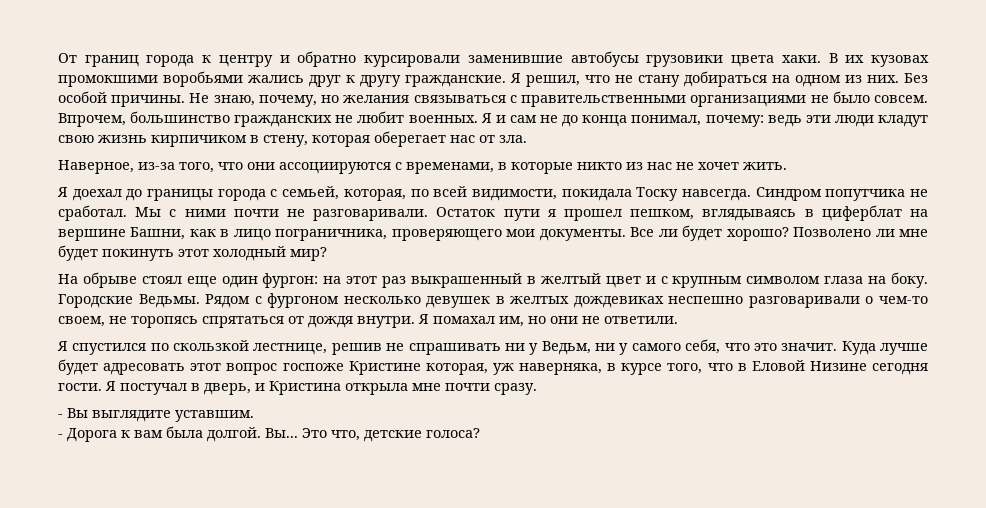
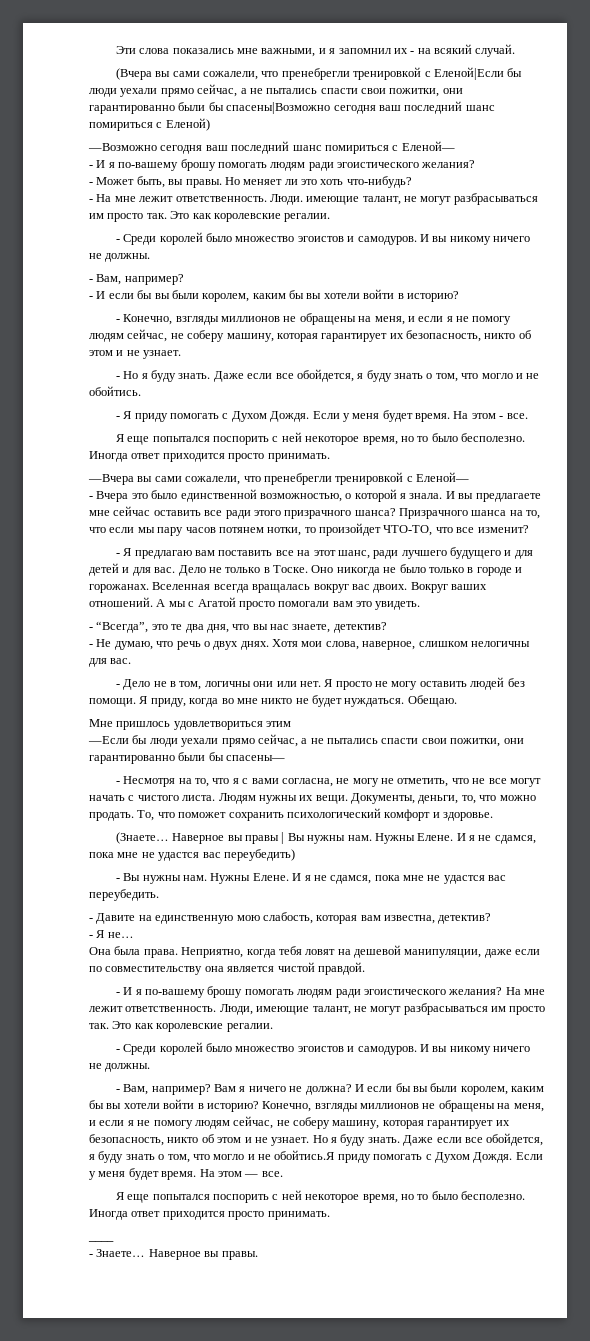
- От границ города к центру и обратно курсировали заменившие автобусы грузовики цвета хаки. В их кузовах промокшими воробьями жались друг к другу гражданские. Я решил, что не стану добираться на одном из них. Без особой причины. Не знаю, почему, но желания связываться с правительственными организациями не было совсем. Впрочем, большинство гражданских не любит военных. Я и сам не до конца понимал, почему: ведь эти люди кладут свою жизнь кирпичиком в стену, которая оберегает нас от зла.
- Наверное, из-за того, что они ассоциируются с временами, в которые никто из нас не хочет жить.
- Я доехал до границы города с семьей, которая, по всей видимости, покидала Тоску навсегда. Синдром попутчика не сработал. Мы с ними почти не разговаривали. Остаток пути я прошел пешком, вглядываясь в циферблат на вершине Башни, как в лицо пограничника, проверяющего мои документы. Все ли будет хорошо? Позволено ли мне будет покинуть этот холодный мир?
- На обрыве стоял еще один фургон: на этот раз выкрашенный в желтый цвет и с крупным символом глаза на боку. Городские Ведьмы. Рядом с фургоном несколько девушек в желтых дождевиках неспешно разговаривали о чем-то своем, не торопясь спрятаться от дождя внутри. Я помахал им, но они не ответили.
- Я спустился по скользкой лестнице, решив не спрашивать ни у Ведьм, ни у самого себя, что это значит. Куда лучше будет адресовать этот вопрос госпоже Кристине которая, уж наверняка, в курсе того, что в Еловой Низине сегодня гости. Я постучал в дверь, и Кристина открыла мне почти сразу.
- - Вы выглядите уставшим.
- - Дорога к вам была долгой. Вы... Это что, детские голоса?
+ Эти слова показались мне важными, и я запомнил их - на всякий случай.
+ (Вчера вы сами сожалели, что пренебрегли тренировкой с Еленой|Если бы люди уехали прямо сейчас, а не пытались спасти свои пожитки, они гарантированно были бы спасены|Возможно сегодня ваш последний шанс помириться с Еленой)
+ —Возможно сегодня ваш последний шанс помириться с Еленой—
+ - И я по-вашему брошу помогать людям ради эгоистического желания?
+ - Может быть, вы правы. Но меняет ли это хоть что-нибудь?
+ - На мне лежит ответственность. Люди. имеющие талант, не могут разбрасываться им просто так. Это как королевские регалии.
+ - Среди королей было множество эгоистов и самодуров. И вы никому ничего не должны.
+ - Вам, например?
+ - И если бы вы были королем, каким бы вы хотели войти в историю?
+ - Конечно, взгляды миллионов не обращены на меня, и если я не помогу людям сейчас, не соберу машину, которая гарантирует их безопасность, никто об этом и не узнает.
+ - Но я буду знать. Даже если все обойдется, я буду знать о том, что могло и не обойтись.
+ - Я приду помогать с Духом Дождя. Если у меня будет время. На этом - все.
+ Я еще попытался поспорить с ней некоторое время, но то было бесполезно. Иногда ответ приходится просто принимать.
+ —Вчера вы сами сожалели, что пренебрегли тренировкой с Еленой—
+ - Вчера это было единственной возможностью, о которой я знала. И вы предлагаете мне сейчас оставить все ради этого призрачного шанса? Призрачного шанса на то, что если мы пару часов потянем нотки, то произойдет ЧТО-ТО, что все изменит?
+ - Я предлагаю вам поставить все на этот шанс, ради лучшего будущего и для детей и для вас. Дело не только в Тоске. Оно никогда не было только в городе и горожанах. Вселенная всегда вращалась вокруг вас двоих. Вокруг ваших отношений. А мы с Агатой просто помогали вам это увидеть.
+ - “Всегда”, это те два дня, что вы нас знаете, детектив?
+ - Не думаю, что речь о двух днях. Хотя мои слова, наверное, слишком нелогичны для вас.
+ - Дело не в том, логичны они или нет. Я просто не могу оставить людей без помощи. Я приду, когда во мне никто не будет нуждаться. Обещаю.
+ Мне пришлось удовлетвориться этим
+ —Если бы люди уехали прямо сейчас, а не пытались спасти свои пожитки, они гарантированно были бы спасены—
+ - Несмотря на то, что я с вами согласна, не могу не отметить, что не все могут начать с чистого листа. Людям нужны их вещи. Документы, деньги, то, что можно продать. То, что поможет сохранить психологический комфорт и здоровье.
+ (Знаете… Наверное вы правы | Вы нужны нам. Нужны Елене. И я не сдамся, пока мне не удастся вас переубедить)
+ - Вы нужны нам. Нужны Елене. И я не сдамся, пока мне не удастся вас переубедить.
+ - Давите на единственную мою слабость, которая вам известна, детектив?
+ - Я не…
+ Она была права. Неприятно, когда тебя ловят на дешевой манипуляции, даже если по совместительству она является чистой правдой.
+ - И я по-вашему брошу помогать людям ради эгоистического желания? На мне лежит ответственность. Люди, имеющие талант, не могут разбрасываться им просто так. Это как королевские регалии.
+ - Среди королей было множество эгоистов и самодуров. И вы никому ничего не должны.
+ - Вам, например? Вам я ничего не должна? И если бы вы были королем, каким бы вы хотели войти в историю? Конечно, взгляды миллионов не обращены на меня, и если я не помогу людям сейчас, не соберу машину, которая гарантирует их безопасность, никто об этом и не узнает. Но я буду знать. Даже если все обойдется, я буду знать о том, что могло и не обойтись.Я приду помогать с Духом Дождя. Если у меня будет время. На этом — все.
+ Я еще попытался поспорить с ней некоторое время, но то было бесполезно. Иногда ответ приходится просто принимать.
+ ____
+ - Знаете… Наверное вы правы.

